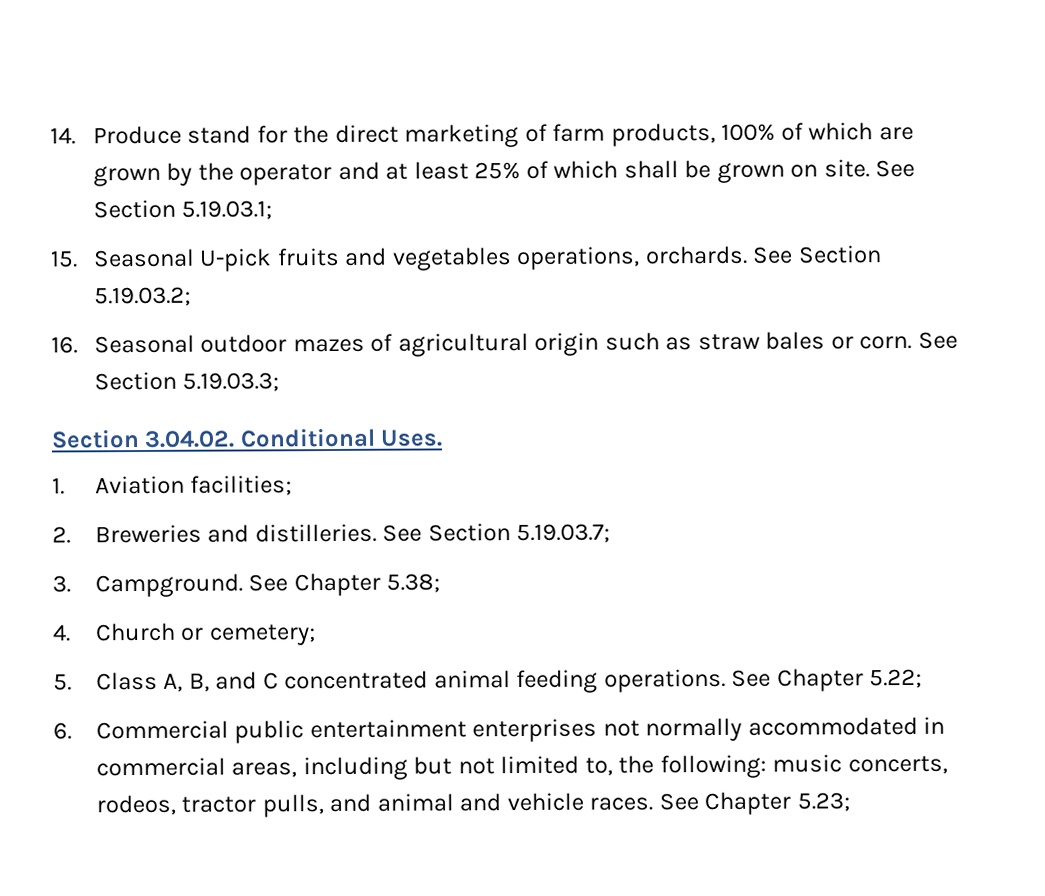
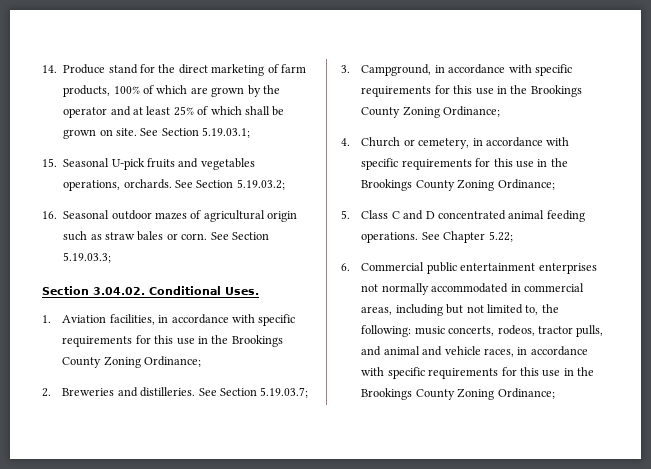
- 1. Aviation facilities;
+ 1. Aviation facilities, in accordance with specific requirements for this use in the Brookings County Zoning Ordinance;
- 3. Campground. See Chapter 5.38;
- 4. Church or cemetery;
- 5. Class A, B, and C concentrated animal feeding operations.
+ 3. Campground, in accordance with specific requirements for this use in the Brookings County Zoning Ordinance;
+ 4. Church or cemetery, in accordance with specific requirements for this use in the Brookings County Zoning Ordinance;
+ 5. Class C and D concentrated animal feeding operations.
- 6. Commercial public entertainment enterprises not normally accommodated in commercial areas, including but not limited to, the following: music concerts, rodeos, tractor pulls, and animal and vehicle races. See Chapter 5.23;
+ 6. Commercial public entertainment enterprises not normally accommodated in commercial areas, including but not limited to, the following: music concerts, rodeos, tractor pulls, and animal and vehicle races, in accordance with specific requirements for this use in the Brookings County Zoning Ordinance;

